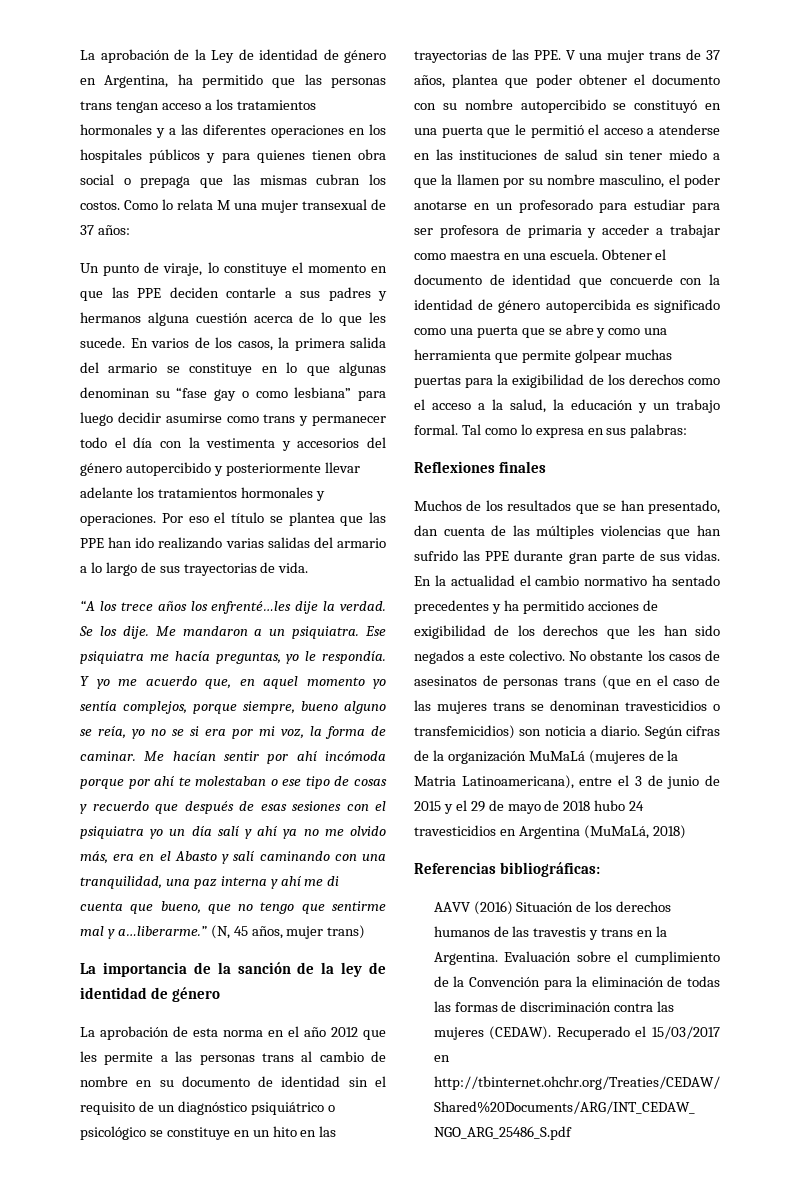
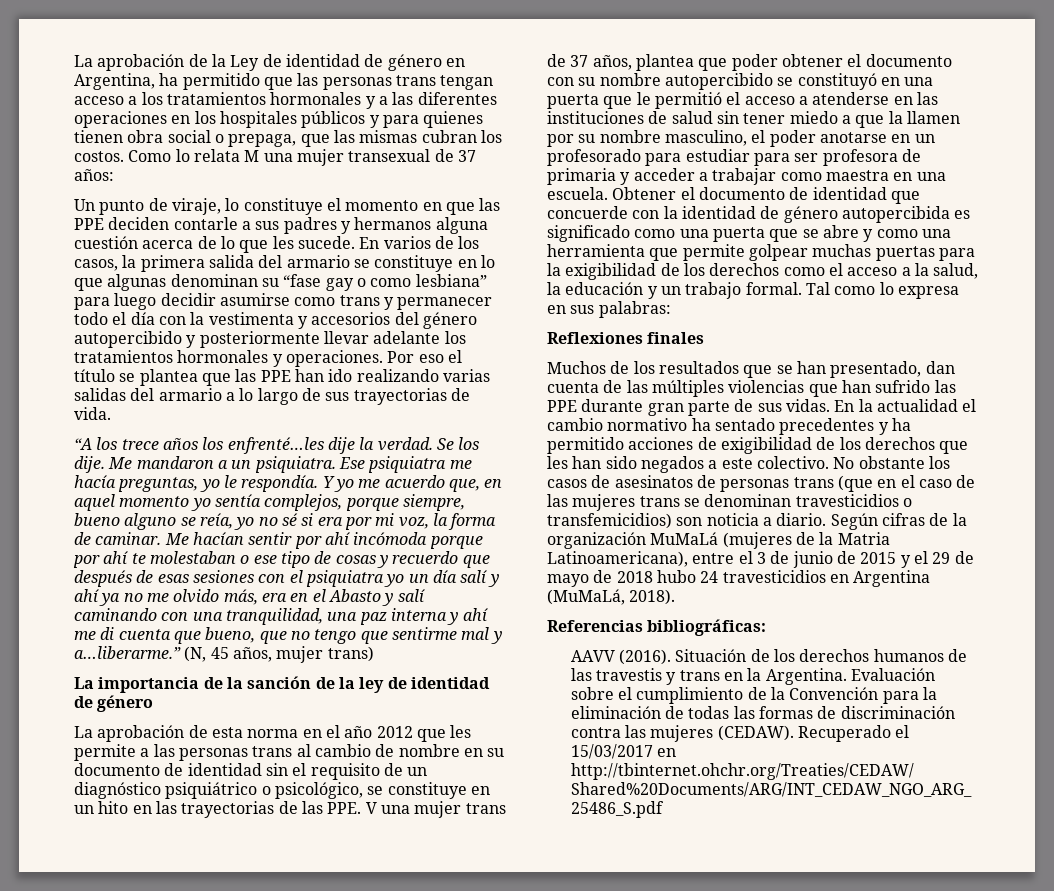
- La aprobación de la Ley de identidad de género en Argentina, ha permitido que las personas trans tengan acceso a los tratamientos hormonales y a las diferentes operaciones en los hospitales públicos y para quienes tienen obra social o prepaga que las mismas cubran los costos.
+ La aprobación de la Ley de identidad de género en Argentina, ha permitido que las personas trans tengan acceso a los tratamientos hormonales y a las diferentes operaciones en los hospitales públicos y para quienes tienen obra social o prepaga, que las mismas cubran los costos.
- Y yo me acuerdo que, en aquel momento yo sentía complejos, porque siempre, bueno alguno se reía, yo no se si era por mi voz, la forma de caminar.
+ Y yo me acuerdo que, en aquel momento yo sentía complejos, porque siempre, bueno alguno se reía, yo no sé si era por mi voz, la forma de caminar.
- La aprobación de esta norma en el año 2012 que les permite a las personas trans al cambio de nombre en su documento de identidad sin el requisito de un diagnóstico psiquiátrico o psicológico se constituye en un hito en las trayectorias de las PPE. V una mujer trans de 37 años, plantea que poder obtener el documento con su nombre autopercibido se constituyó en una puerta que le permitió el acceso a atenderse en las instituciones de salud sin tener miedo a que la llamen por su nombre masculino, el poder anotarse en un profesorado para estudiar para ser profesora de primaria y acceder a trabajar como maestra en una escuela.
+ La aprobación de esta norma en el año 2012 que les permite a las personas trans al cambio de nombre en su documento de identidad sin el requisito de un diagnóstico psiquiátrico o psicológico, se constituye en un hito en las trayectorias de las PPE. V una mujer trans de 37 años, plantea que poder obtener el documento con su nombre autopercibido se constituyó en una puerta que le permitió el acceso a atenderse en las instituciones de salud sin tener miedo a que la llamen por su nombre masculino, el poder anotarse en un profesorado para estudiar para ser profesora de primaria y acceder a trabajar como maestra en una escuela.
- Según cifras de la organización MuMaLá (mujeres de la Matria Latinoamericana), entre el 3 de junio de 2015 y el 29 de mayo de 2018 hubo 24 travesticidios en Argentina (MuMaLá, 2018)
+ Según cifras de la organización MuMaLá (mujeres de la Matria Latinoamericana), entre el 3 de junio de 2015 y el 29 de mayo de 2018 hubo 24 travesticidios en Argentina (MuMaLá, 2018).
- AAVV (2016) Situación de los derechos humanos de las travestis y trans en la Argentina.
+ AAVV (2016). Situación de los derechos humanos de las travestis y trans en la Argentina.

